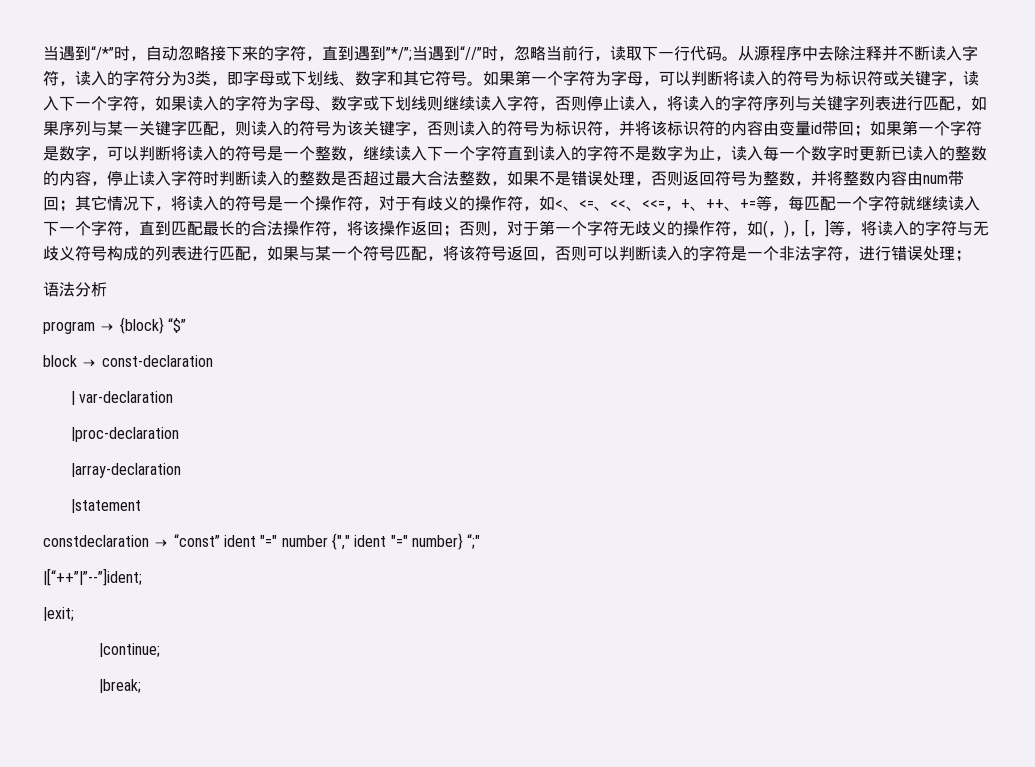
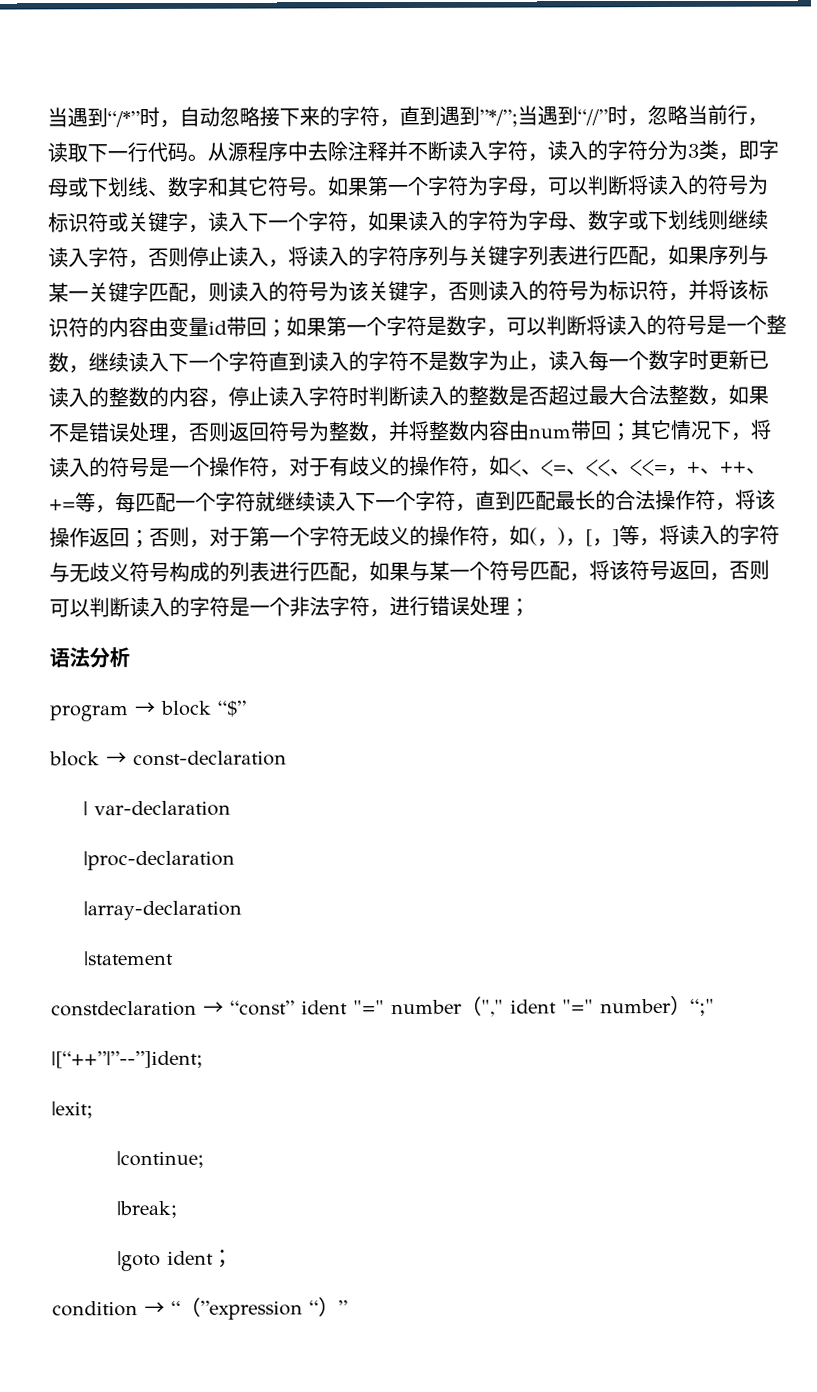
- program → {block} “$”
+ program → block “$”
- constdeclaration → “const” ident "=" number {"," ident "=" number} “;"
+ constdeclaration → “const” ident "=" number（"," ident "=" number）“;"
+ |goto ident；
+ condition → “（”expression “）”

